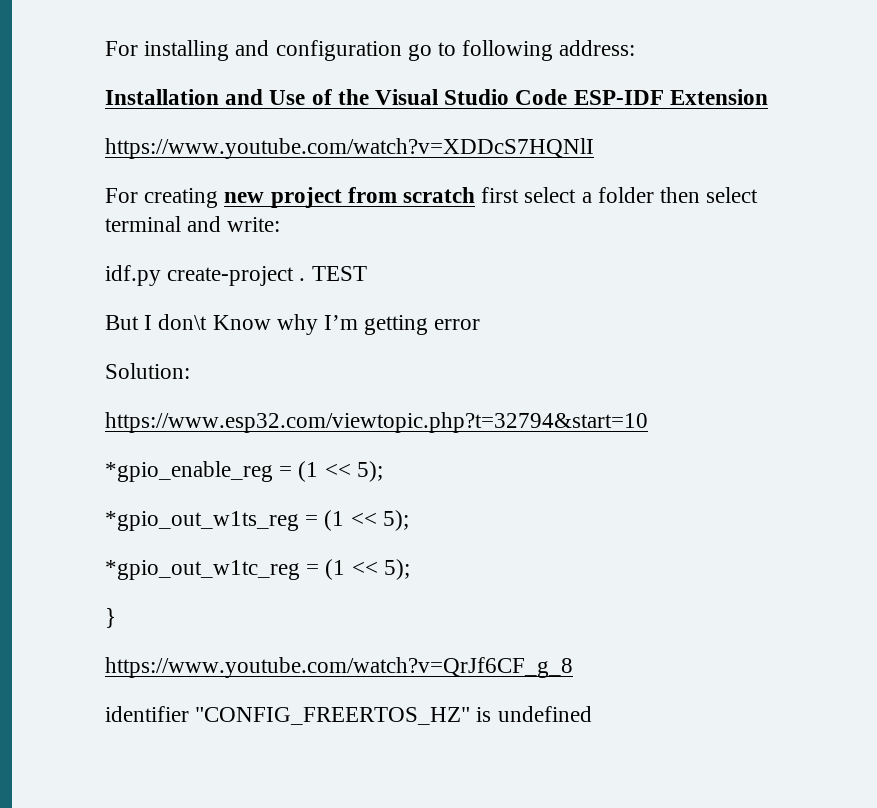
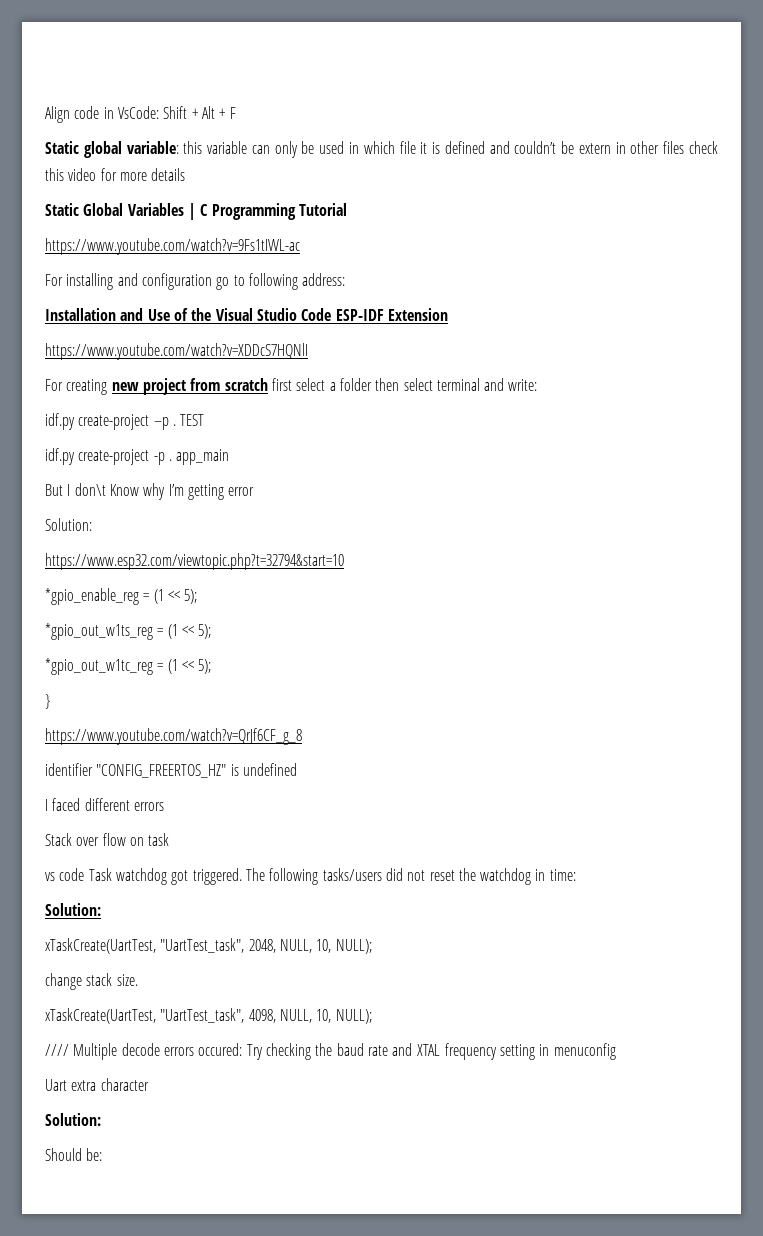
+ Align code in VsCode: Shift + Alt + F
+ Static global variable: this variable can only be used in which file it is defined and couldn’t be extern in other files check this video for more details
+ Static Global Variables | C Programming Tutorial
+ https://www.youtube.com/watch?v=9Fs1tIWL-ac
  For creating new project from scratch first select a folder then select terminal and write:
- idf.py create-project .
+ idf.py create-project –p .
+ idf.py create-project -p . app_main
+ I faced different errors
+ Stack over flow on task
+ vs code Task watchdog got triggered. The following tasks/users did not reset the watchdog in time:
+ Solution:
+ xTaskCreate(UartTest, "UartTest_task", 2048, NULL, 10, NULL);
+ change stack size.
+ xTaskCreate(UartTest, "UartTest_task", 4098, NULL, 10, NULL);
+ //// Multiple decode errors occured: Try checking the baud rate and XTAL frequency setting in menuconfig
+ Uart extra character
+ Solution:
+ Should be:

